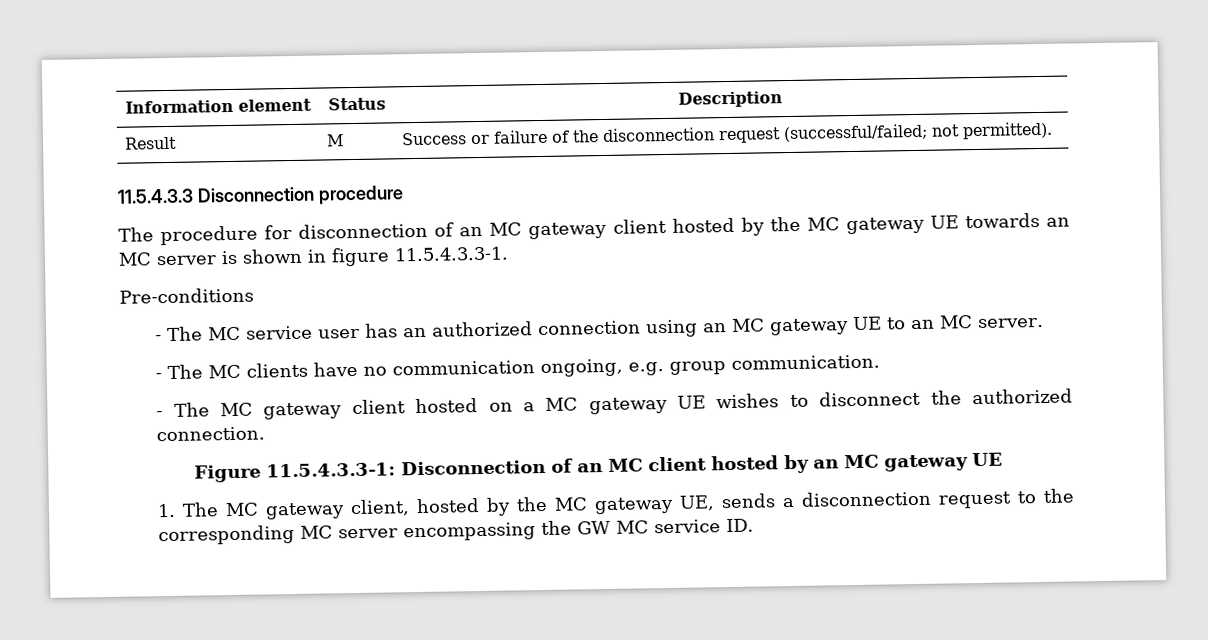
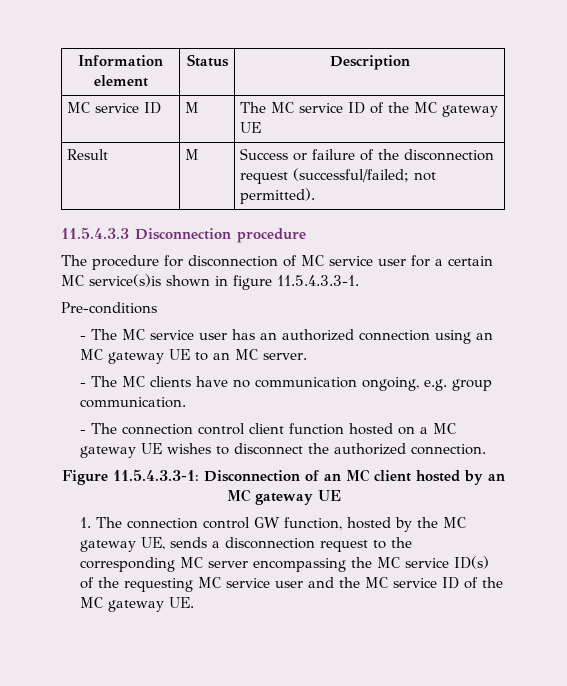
+ MC service ID | M | The MC service ID of the MC gateway UE
- The procedure for disconnection of an MC gateway client hosted by the MC gateway UE towards an MC server is shown in figure 11.5.4.3.3-1.
+ The procedure for disconnection of MC service user for a certain MC service(s)is shown in figure 11.5.4.3.3-1.
- - The MC gateway client hosted on a MC gateway UE wishes to disconnect the authorized connection.
+ - The connection control client function hosted on a MC gateway UE wishes to disconnect the authorized connection.
- 1. The MC gateway client, hosted by the MC gateway UE, sends a disconnection request to the corresponding MC server encompassing the GW MC service ID.
+ 1. The connection control GW function, hosted by the MC gateway UE, sends a disconnection request to the corresponding MC server encompassing the MC service ID(s) of the requesting MC service user and the MC service ID of the MC gateway UE.

